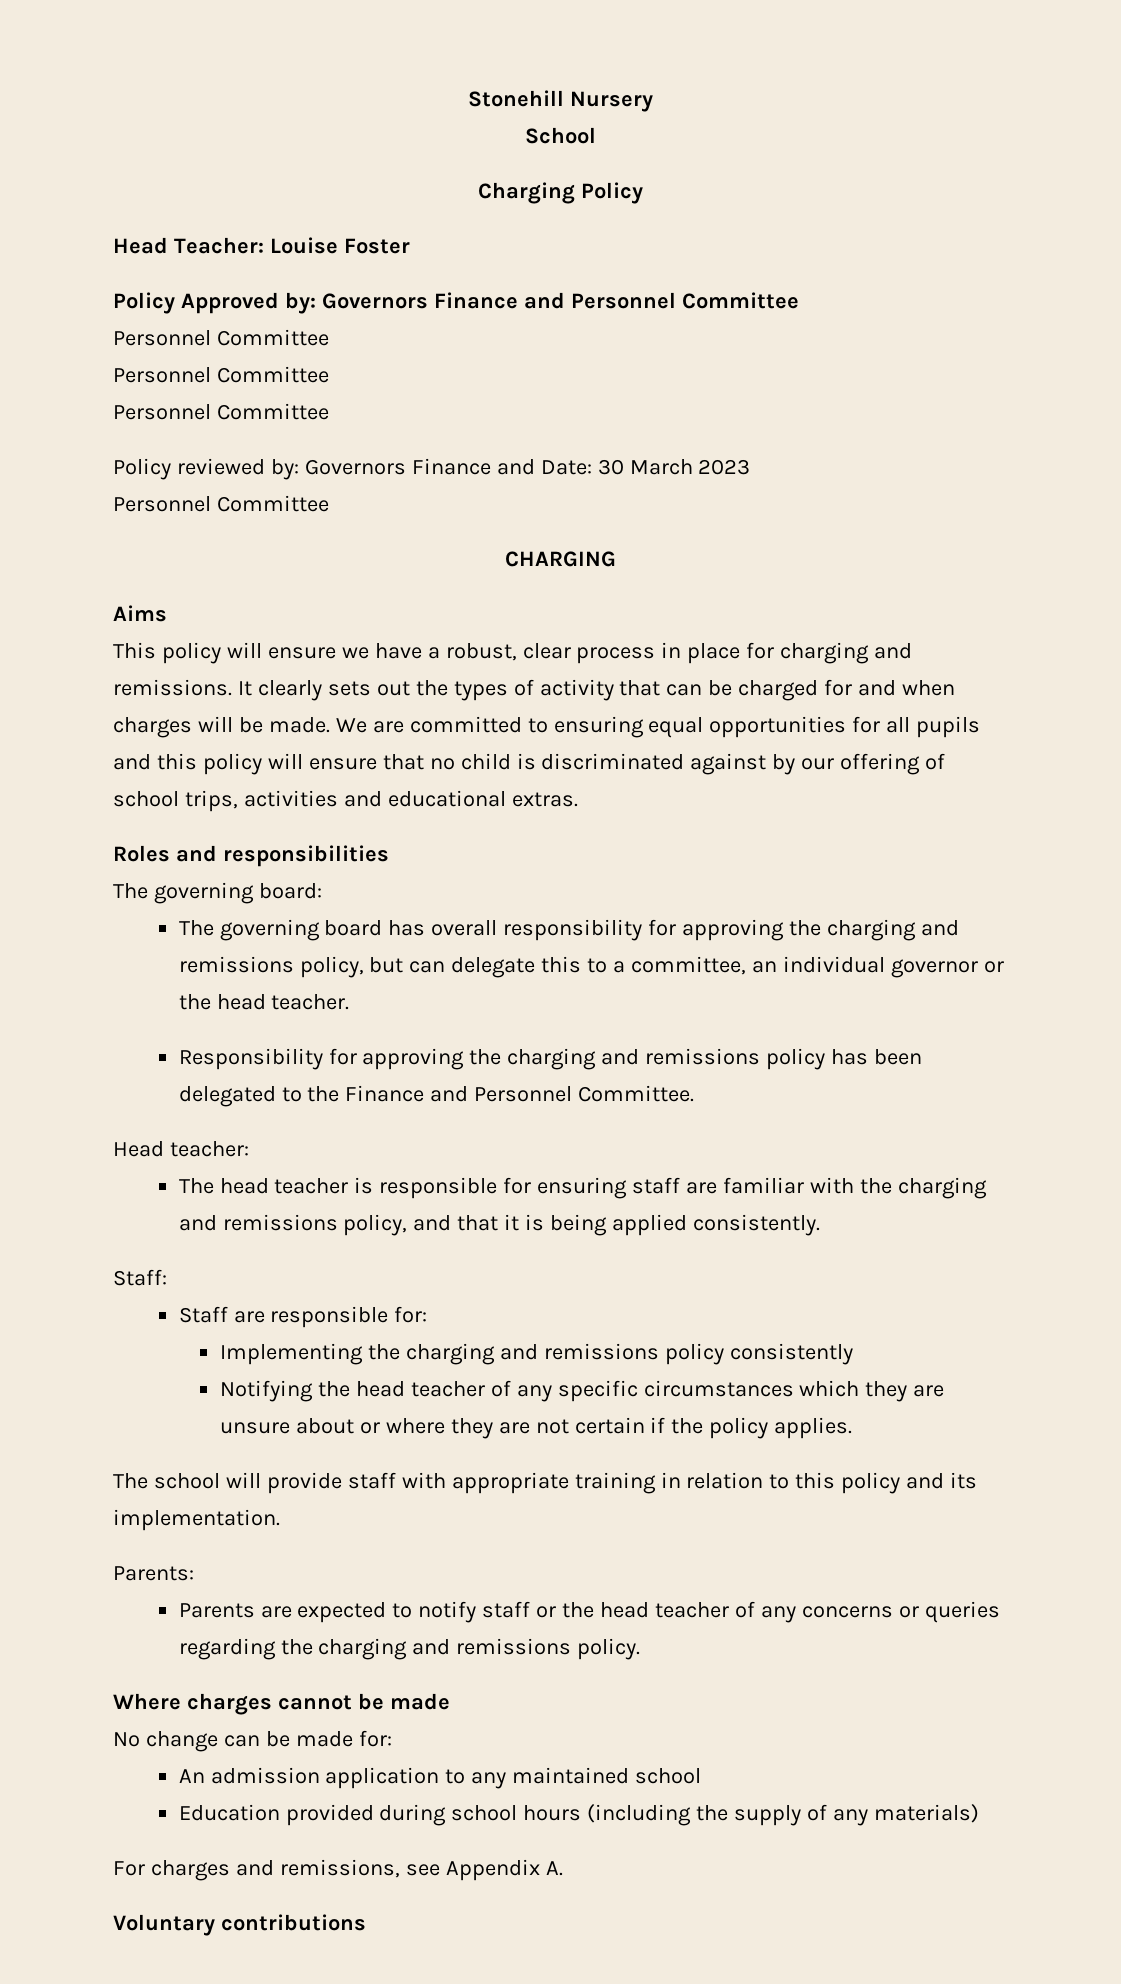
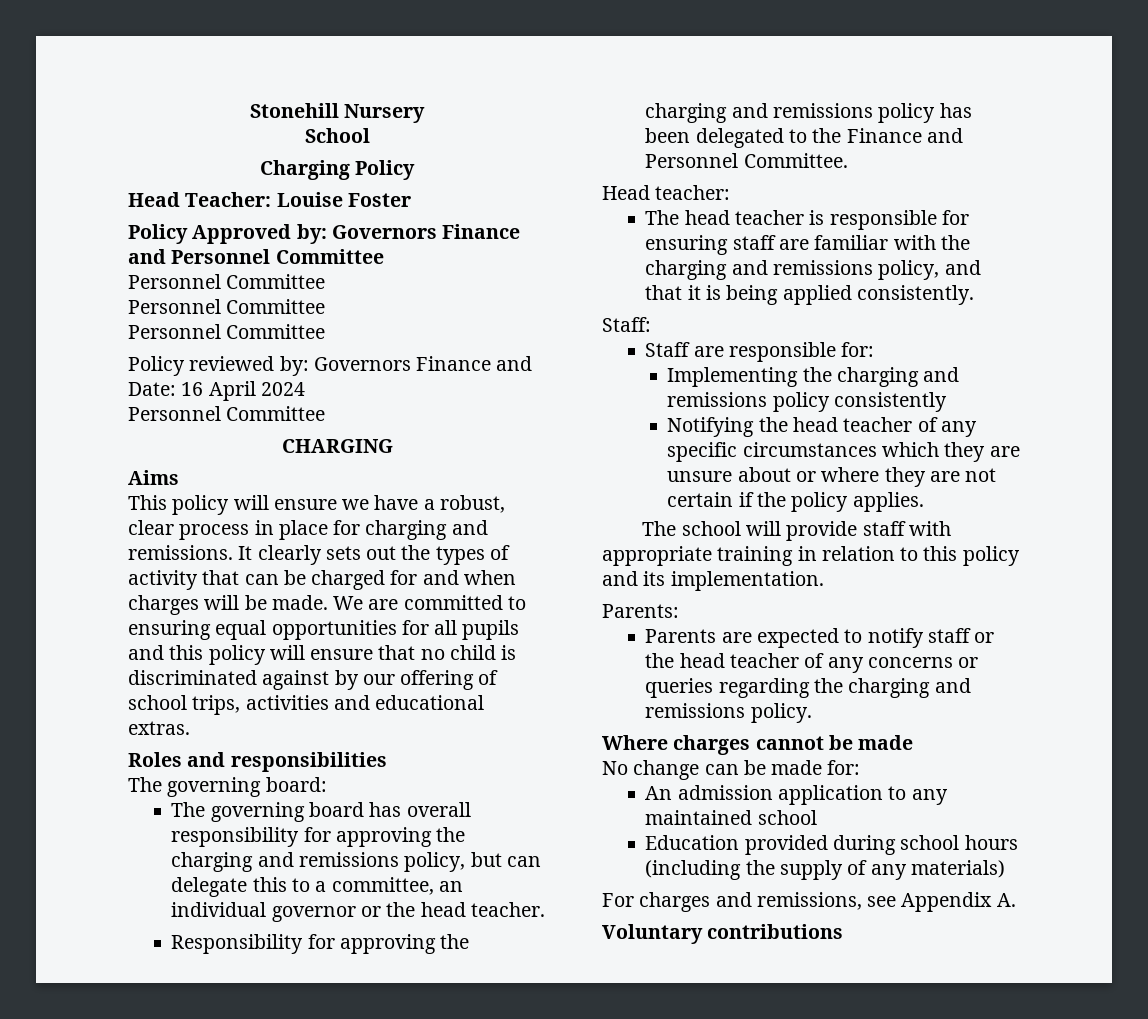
- Policy reviewed by: Governors Finance and Date: 30 March 2023
+ Policy reviewed by: Governors Finance and Date: 16 April 2024

